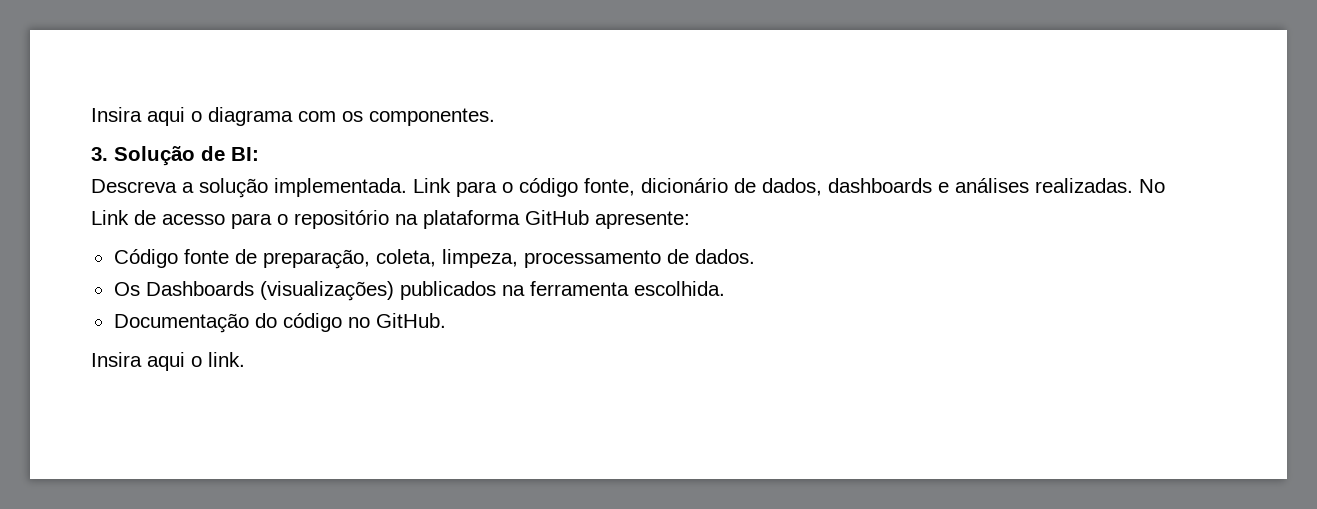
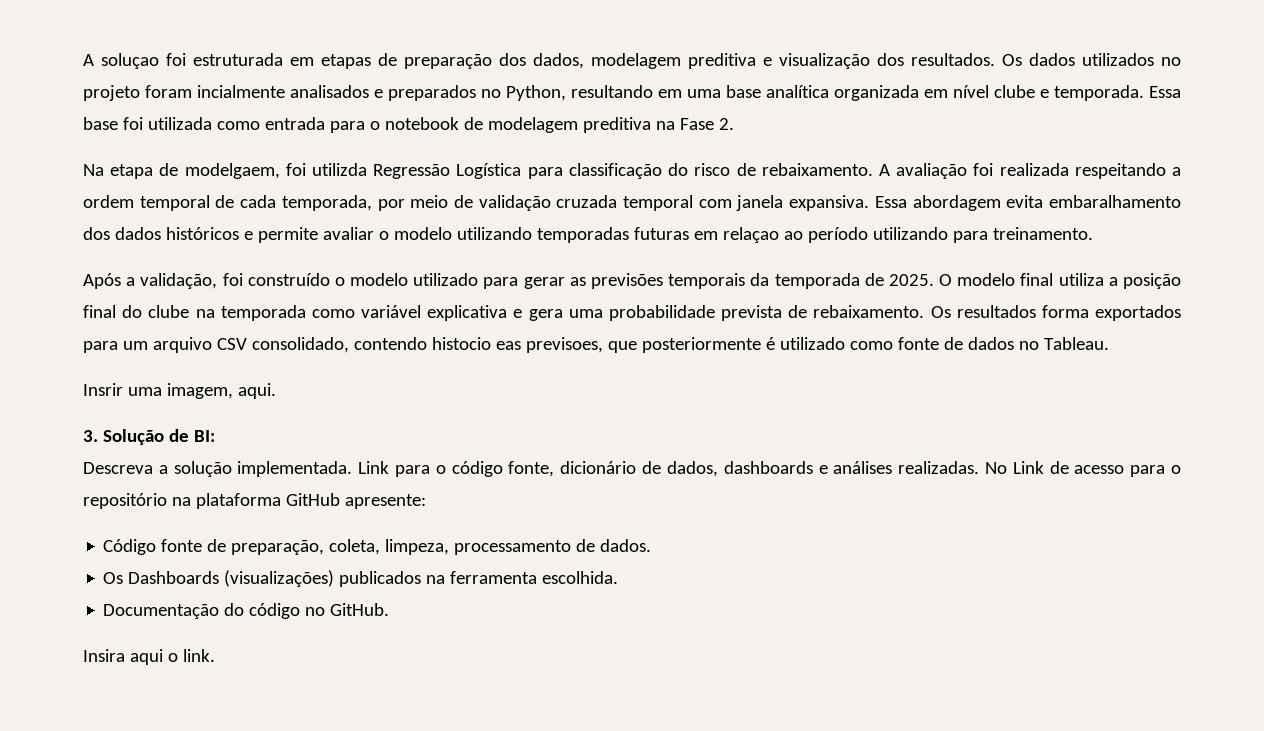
- Insira aqui o diagrama com os componentes.
+ A soluçao foi estruturada em etapas de preparação dos dados, modelagem preditiva e visualização dos resultados. Os dados utilizados no projeto foram incialmente analisados e preparados no Python, resultando em uma base analítica organizada em nível clube e temporada. Essa base foi utilizada como entrada para o notebook de modelagem preditiva na Fase 2.
+ Na etapa de modelgaem, foi utilizda Regressão Logística para classificação do risco de rebaixamento. A avaliação foi realizada respeitando a ordem temporal de cada temporada, por meio de validação cruzada temporal com janela expansiva. Essa abordagem evita embaralhamento dos dados históricos e permite avaliar o modelo utilizando temporadas futuras em relaçao ao período utilizando para treinamento.
+ Após a validação, foi construído o modelo utilizado para gerar as previsões temporais da temporada de 2025. O modelo final utiliza a posição final do clube na temporada como variável explicativa e gera uma probabilidade prevista de rebaixamento. Os resultados forma exportados para um arquivo CSV consolidado, contendo histocio eas previsoes, que posteriormente é utilizado como fonte de dados no Tableau.
+ Insrir uma imagem, aqui.

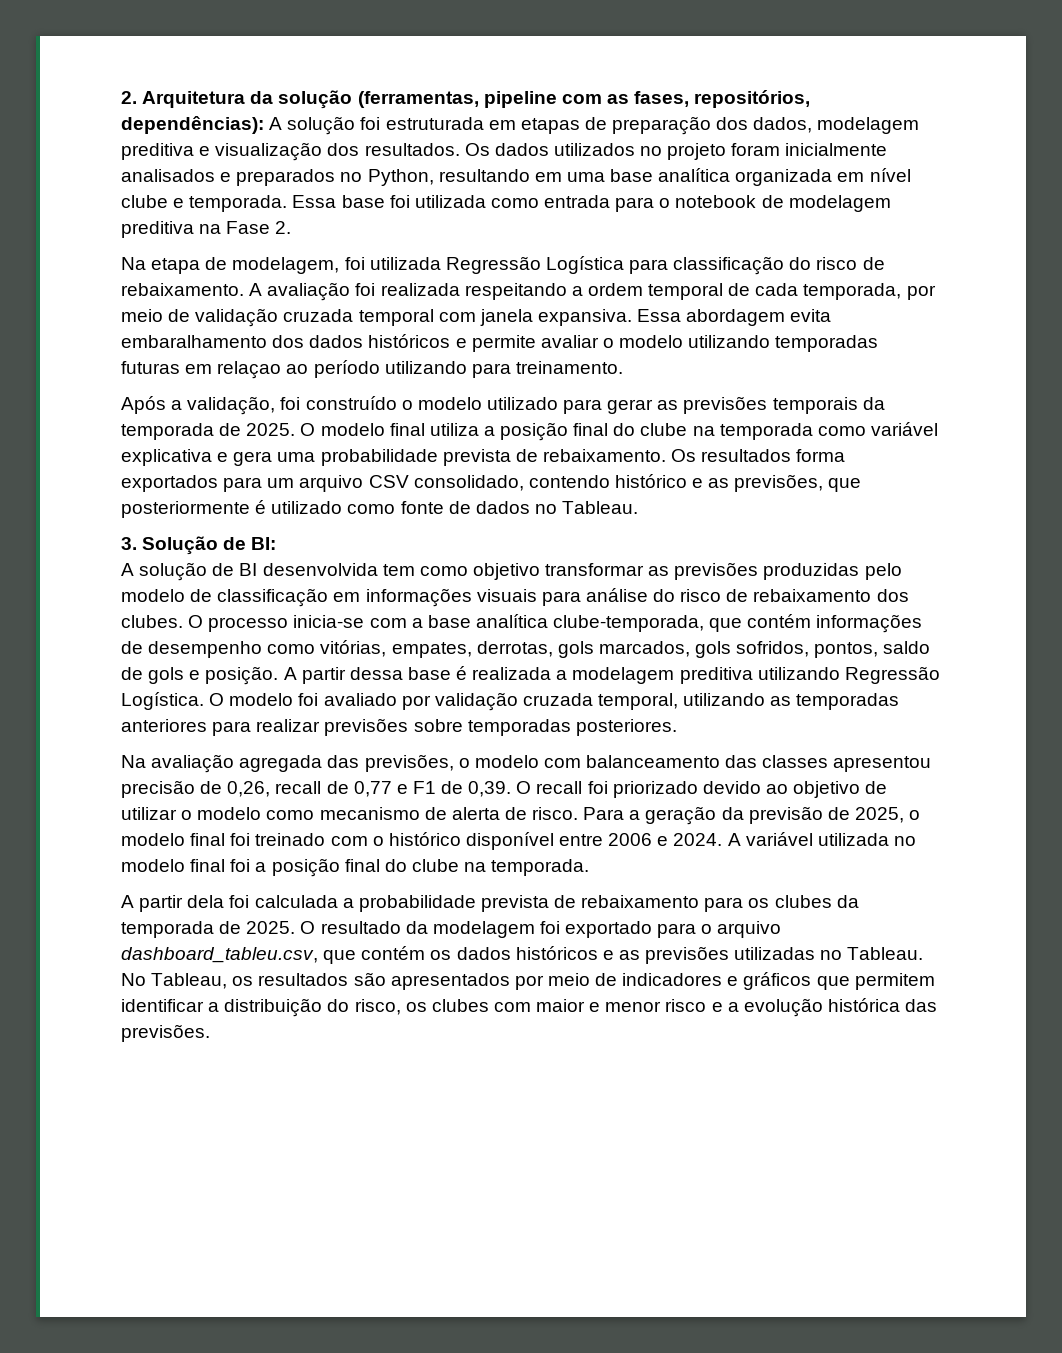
- A soluçao foi estruturada em etapas de preparação dos dados, modelagem preditiva e visualização dos resultados.
+ 2. Arquitetura da solução (ferramentas, pipeline com as fases, repositórios, dependências): A solução foi estruturada em etapas de preparação dos dados, modelagem preditiva e visualização dos resultados.
- Os dados utilizados no projeto foram incialmente analisados e preparados no Python, resultando em uma base analítica organizada em nível clube e temporada.
+ Os dados utilizados no projeto foram inicialmente analisados e preparados no Python, resultando em uma base analítica organizada em nível clube e temporada.
- Na etapa de modelgaem, foi utilizda Regressão Logística para classificação do risco de rebaixamento.
+ Na etapa de modelagem, foi utilizada Regressão Logística para classificação do risco de rebaixamento.
- Os resultados forma exportados para um arquivo CSV consolidado, contendo histocio eas previsoes, que posteriormente é utilizado como fonte de dados no Tableau.
+ Os resultados forma exportados para um arquivo CSV consolidado, contendo histórico e as previsões, que posteriormente é utilizado como fonte de dados no Tableau.
- Insrir uma imagem, aqui.
- Descreva a solução implementada. Link para o código fonte, dicionário de dados, dashboards e análises realizadas. No Link de acesso para o repositório na plataforma GitHub apresente:
- Código fonte de preparação, coleta, limpeza, processamento de dados.
- Os Dashboards (visualizações) publicados na ferramenta escolhida.
- Documentação do código no GitHub.
- Insira aqui o link.
+ A solução de BI desenvolvida tem como objetivo transformar as previsões produzidas pelo modelo de classificação em informações visuais para análise do risco de rebaixamento dos clubes. O processo inicia-se com a base analítica clube-temporada, que contém informações de desempenho como vitórias, empates, derrotas, gols marcados, gols sofridos, pontos, saldo de gols e posição. A partir dessa base é realizada a modelagem preditiva utilizando Regressão Logística. O modelo foi avaliado por validação cruzada temporal, utilizando as temporadas anteriores para realizar previsões sobre temporadas posteriores.
+ Na avaliação agregada das previsões, o modelo com balanceamento das classes apresentou precisão de 0,26, recall de 0,77 e F1 de 0,39. O recall foi priorizado devido ao objetivo de utilizar o modelo como mecanismo de alerta de risco. Para a geração da previsão de 2025, o modelo final foi treinado com o histórico disponível entre 2006 e 2024. A variável utilizada no modelo final foi a posição final do clube na temporada.
+ A partir dela foi calculada a probabilidade prevista de rebaixamento para os clubes da temporada de 2025. O resultado da modelagem foi exportado para o arquivo dashboard_tableu.csv, que contém os dados históricos e as previsões utilizadas no Tableau. No Tableau, os resultados são apresentados por meio de indicadores e gráficos que permitem identificar a distribuição do risco, os clubes com maior e menor risco e a evolução histórica das previsões.

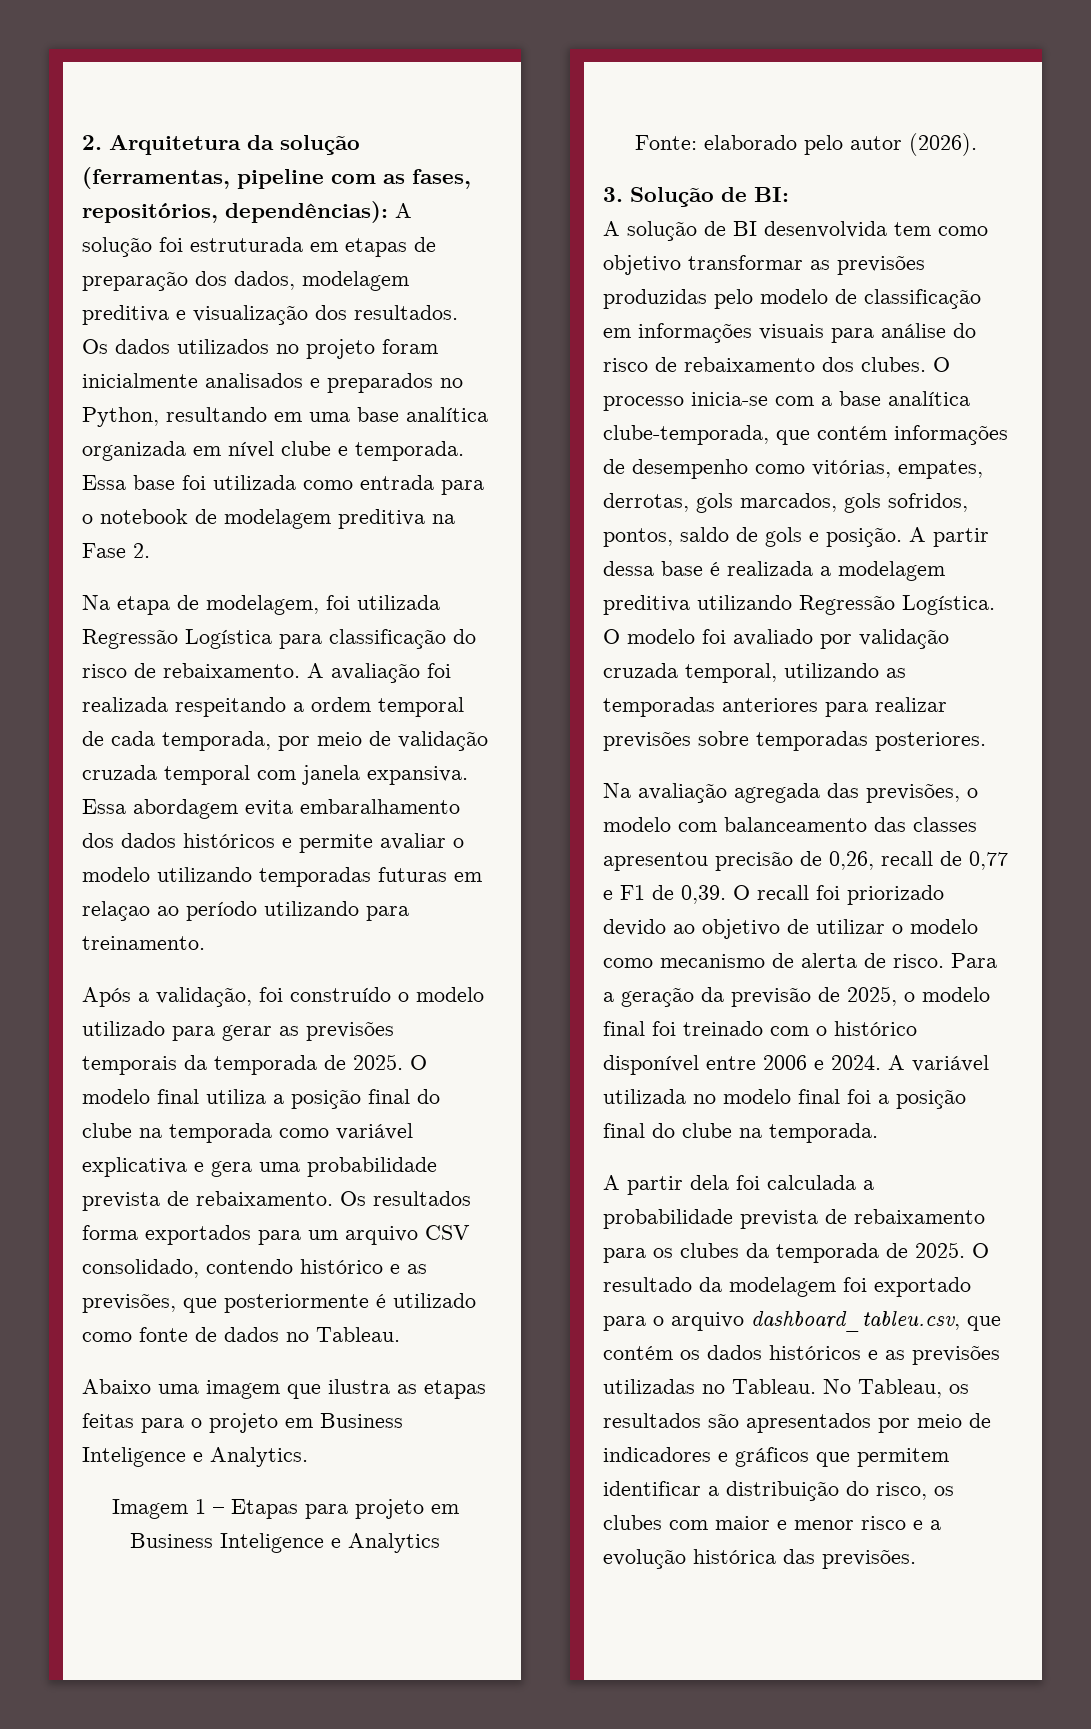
+ Abaixo uma imagem que ilustra as etapas feitas para o projeto em Business Inteligence e Analytics.
+ Imagem 1 – Etapas para projeto em Business Inteligence e Analytics
+ Fonte: elaborado pelo autor (2026).

